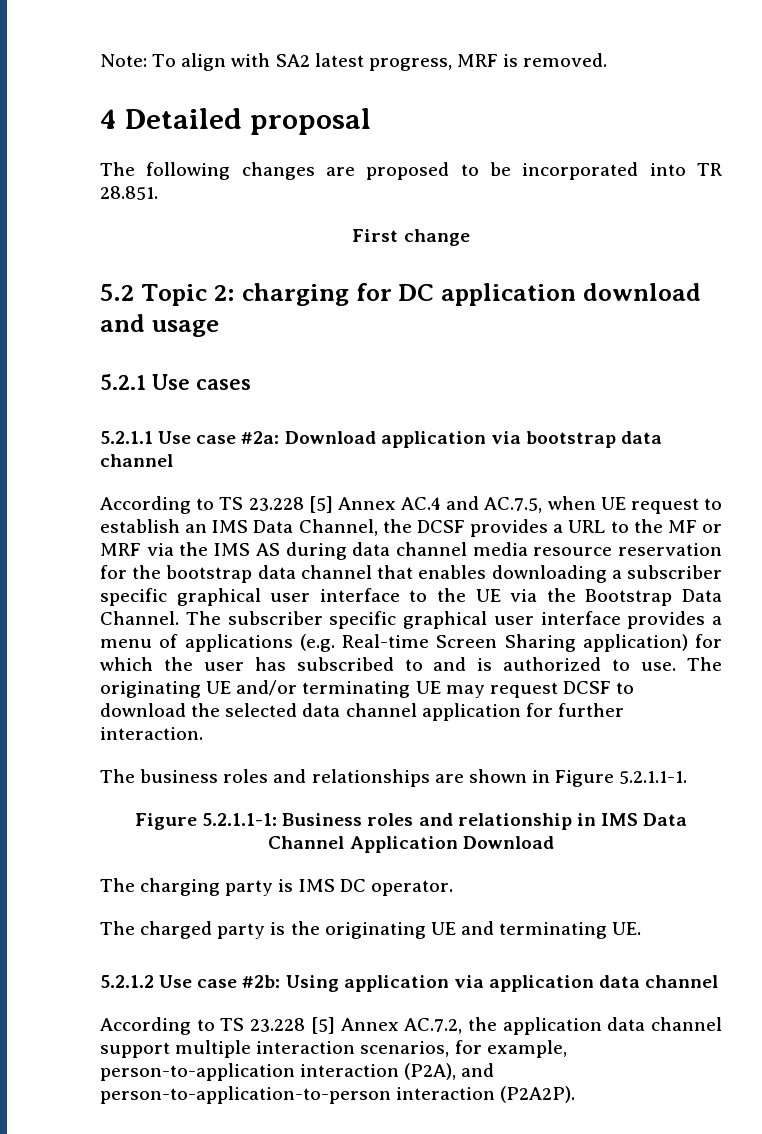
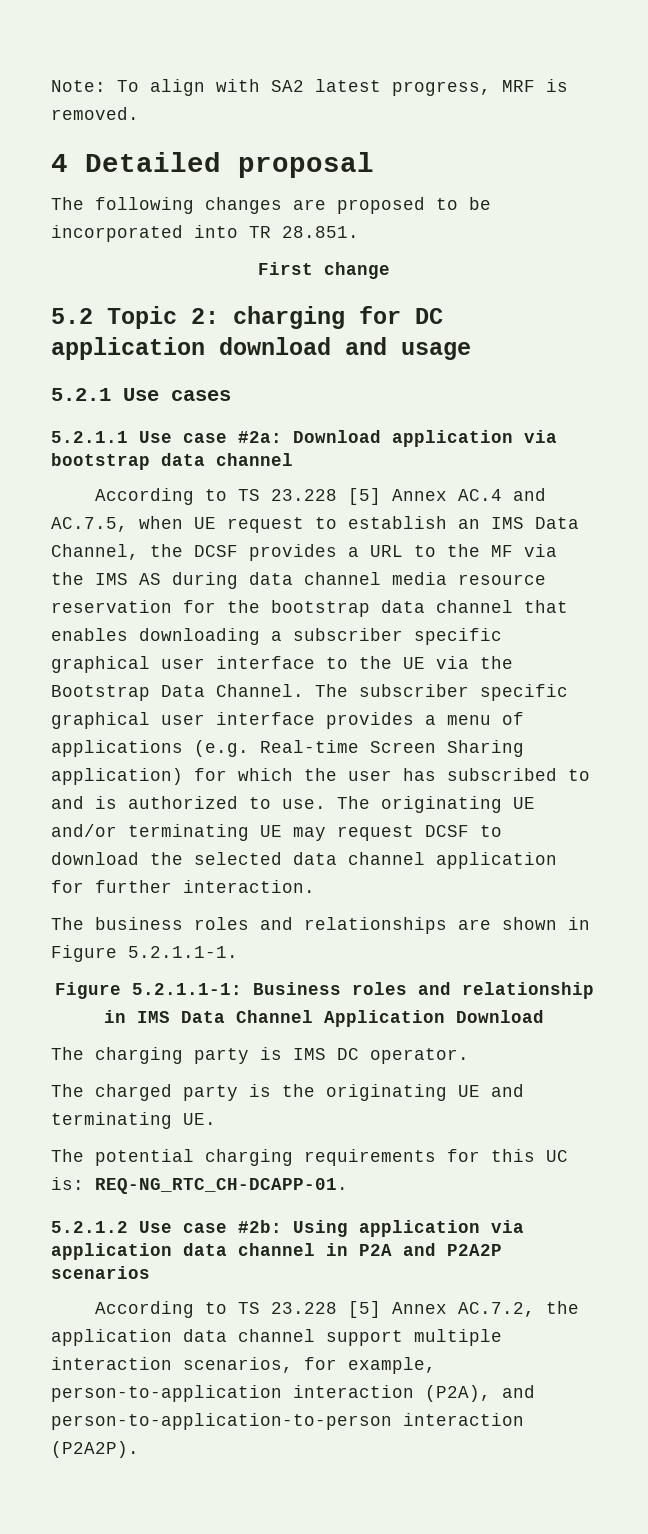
- According to TS 23.228 [5] Annex AC.4 and AC.7.5, when UE request to establish an IMS Data Channel, the DCSF provides a URL to the MF or MRF via the IMS AS during data channel media resource reservation for the bootstrap data channel that enables downloading a subscriber specific graphical user interface to the UE via the Bootstrap Data Channel.
+ According to TS 23.228 [5] Annex AC.4 and AC.7.5, when UE request to establish an IMS Data Channel, the DCSF provides a URL to the MF via the IMS AS during data channel media resource reservation for the bootstrap data channel that enables downloading a subscriber specific graphical user interface to the UE via the Bootstrap Data Channel.
+ The potential charging requirements for this UC is: REQ-NG_RTC_CH-DCAPP-01.
- 5.2.1.2 Use case #2b: Using application via application data channel
+ 5.2.1.2 Use case #2b: Using application via application data channel in P2A and P2A2P scenarios

